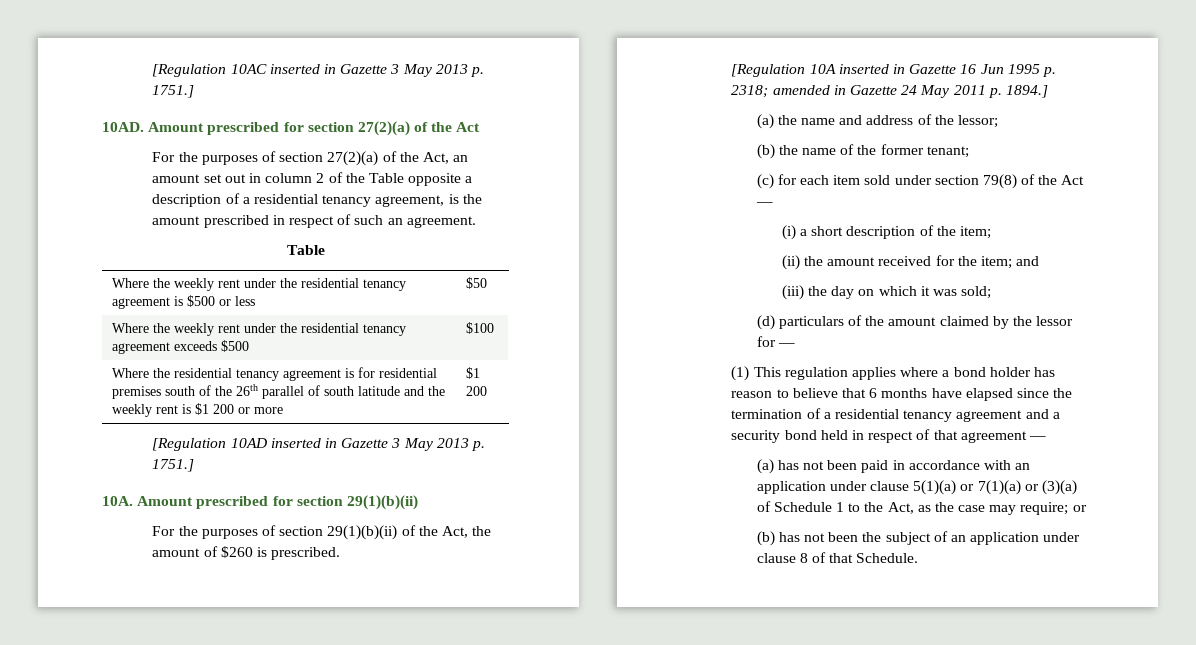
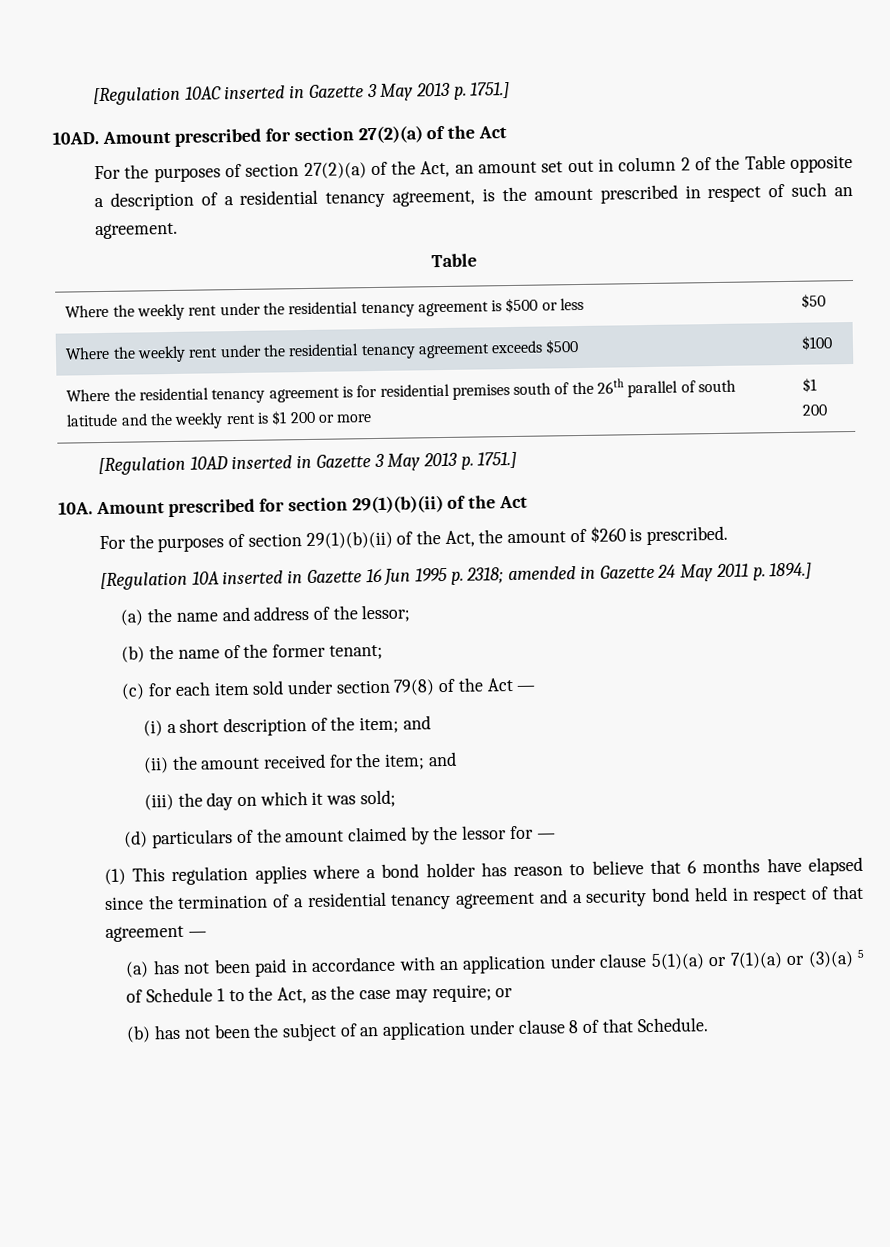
- Amount prescribed for section 29(1)(b)(ii)
+ Amount prescribed for section 29(1)(b)(ii) of the Act
- (i) a short description of the item;
+ (i) a short description of the item; and
- (a) has not been paid in accordance with an application under clause 5(1)(a) or 7(1)(a) or (3)(a) of Schedule 1 to the Act, as the case may require; or
+ (a) has not been paid in accordance with an application under clause 5(1)(a) or 7(1)(a) or (3)(a) 5 of Schedule 1 to the Act, as the case may require; or

